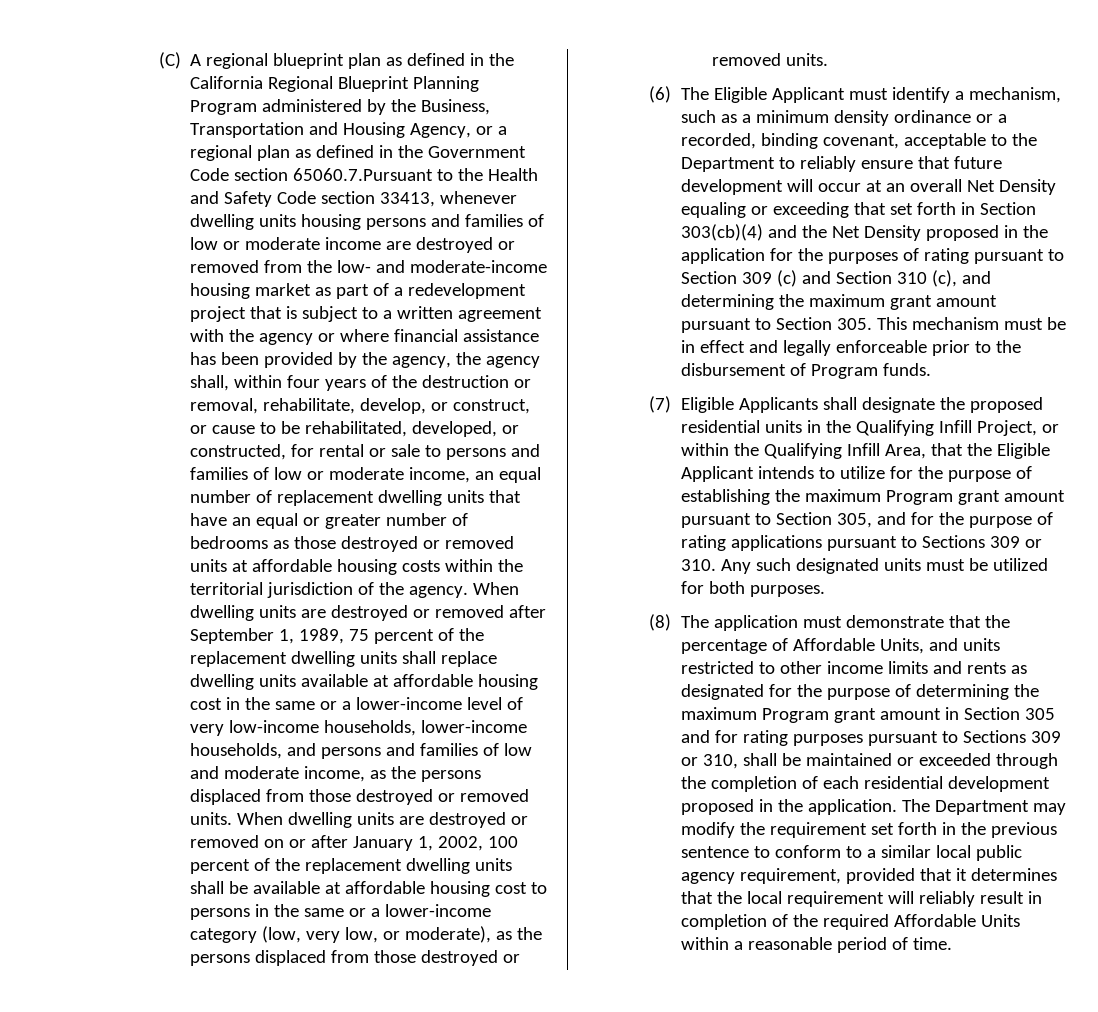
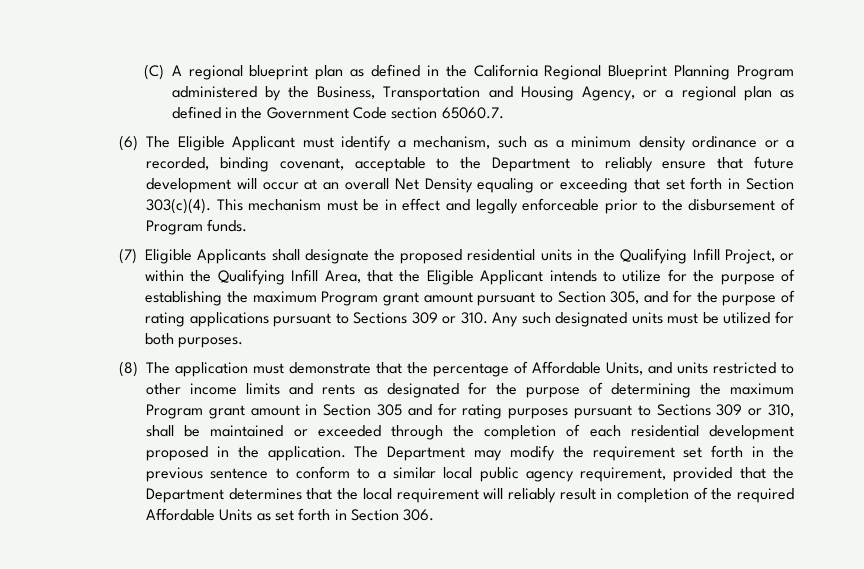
- (C) A regional blueprint plan as defined in the California Regional Blueprint Planning Program administered by the Business, Transportation and Housing Agency, or a regional plan as defined in the Government Code section 65060.7.Pursuant to the Health and Safety Code section 33413, whenever dwelling units housing persons and families of low or moderate income are destroyed or removed from the low- and moderate-income housing market as part of a redevelopment project that is subject to a written agreement with the agency or where financial assistance has been provided by the agency, the agency shall, within four years of the destruction or removal, rehabilitate, develop, or construct, or cause to be rehabilitated, developed, or constructed, for rental or sale to persons and families of low or moderate income, an equal number of replacement dwelling units that have an equal or greater number of bedrooms as those destroyed or removed units at affordable housing costs within the territorial jurisdiction of the agency. When dwelling units are destroyed or removed after September 1, 1989, 75 percent of the replacement dwelling units shall replace dwelling units available at affordable housing cost in the same or a lower-income level of very low-income households, lower-income households, and persons and families of low and moderate income, as the persons displaced from those destroyed or removed units. When dwelling units are destroyed or removed on or after January 1, 2002, 100 percent of the replacement dwelling units shall be available at affordable housing cost to persons in the same or a lower-income category (low, very low, or moderate), as the persons displaced from those destroyed or removed units.
+ (C) A regional blueprint plan as defined in the California Regional Blueprint Planning Program administered by the Business, Transportation and Housing Agency, or a regional plan as defined in the Government Code section 65060.7.
- (6) The Eligible Applicant must identify a mechanism, such as a minimum density ordinance or a recorded, binding covenant, acceptable to the Department to reliably ensure that future development will occur at an overall Net Density equaling or exceeding that set forth in Section 303(cb)(4) and the Net Density proposed in the application for the purposes of rating pursuant to Section 309 (c) and Section 310 (c), and determining the maximum grant amount pursuant to Section 305. This mechanism must be in effect and legally enforceable prior to the disbursement of Program funds.
+ (6) The Eligible Applicant must identify a mechanism, such as a minimum density ordinance or a recorded, binding covenant, acceptable to the Department to reliably ensure that future development will occur at an overall Net Density equaling or exceeding that set forth in Section 303(c)(4). This mechanism must be in effect and legally enforceable prior to the disbursement of Program funds.
- The Department may modify the requirement set forth in the previous sentence to conform to a similar local public agency requirement, provided that it determines that the local requirement will reliably result in completion of the required Affordable Units within a reasonable period of time.
+ The Department may modify the requirement set forth in the previous sentence to conform to a similar local public agency requirement, provided that the Department determines that the local requirement will reliably result in completion of the required Affordable Units as set forth in Section 306.

